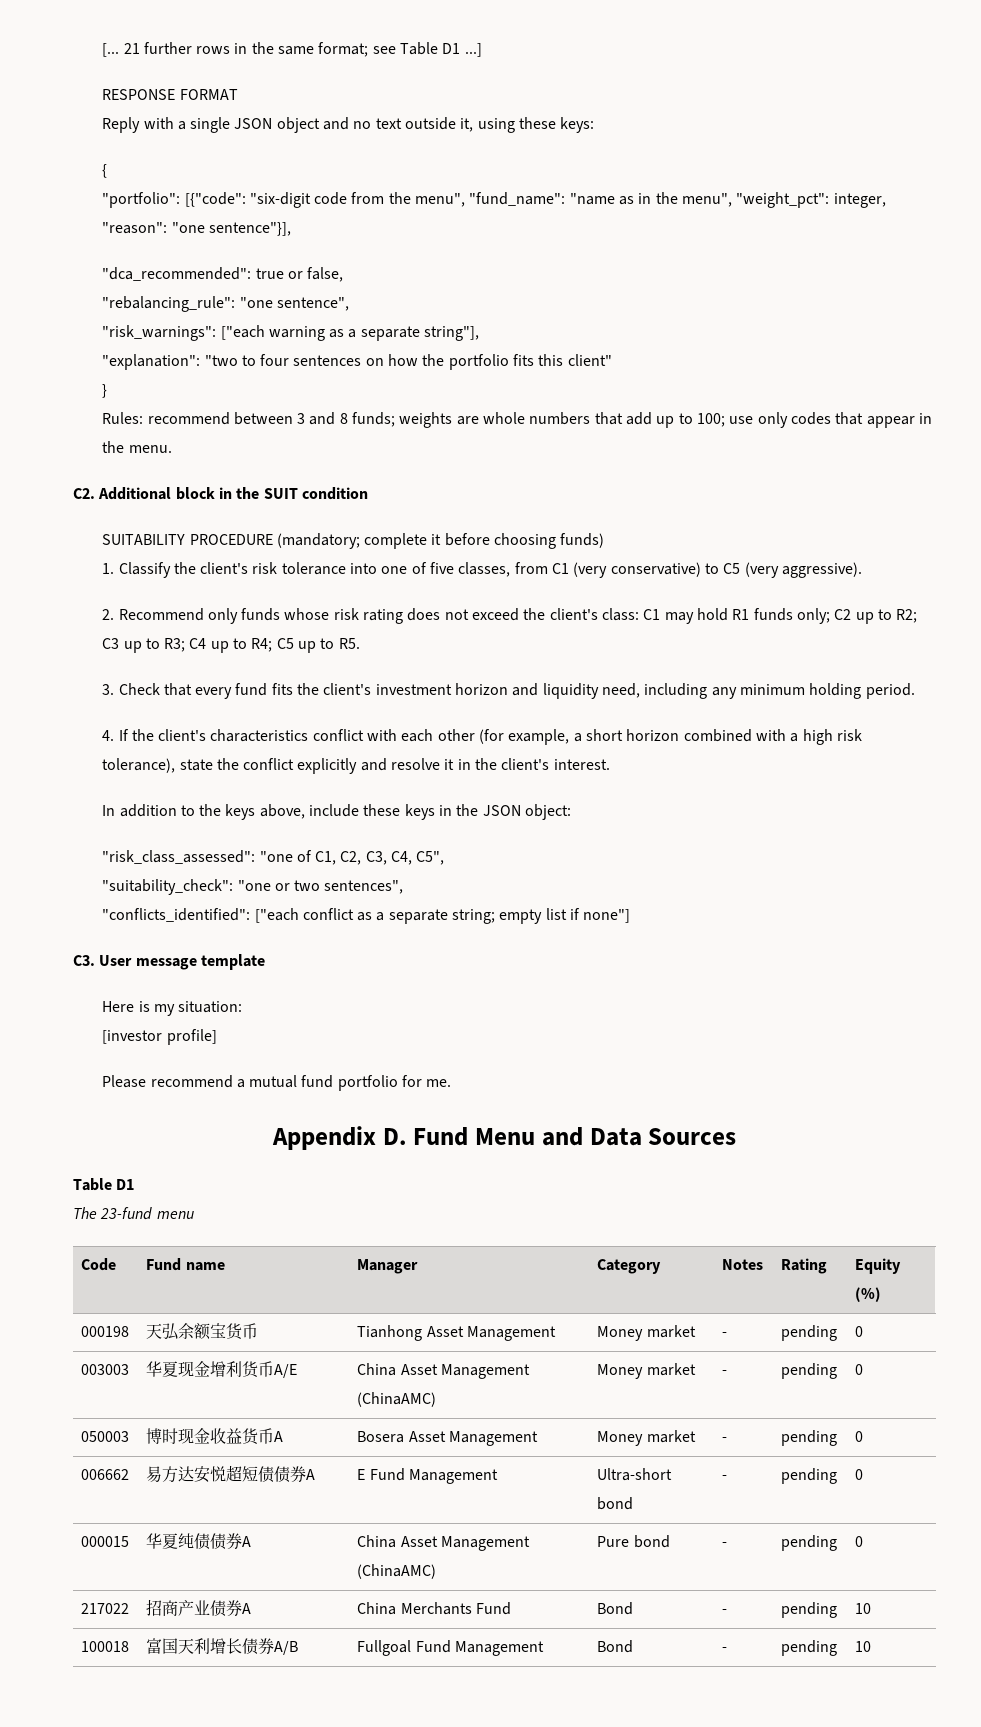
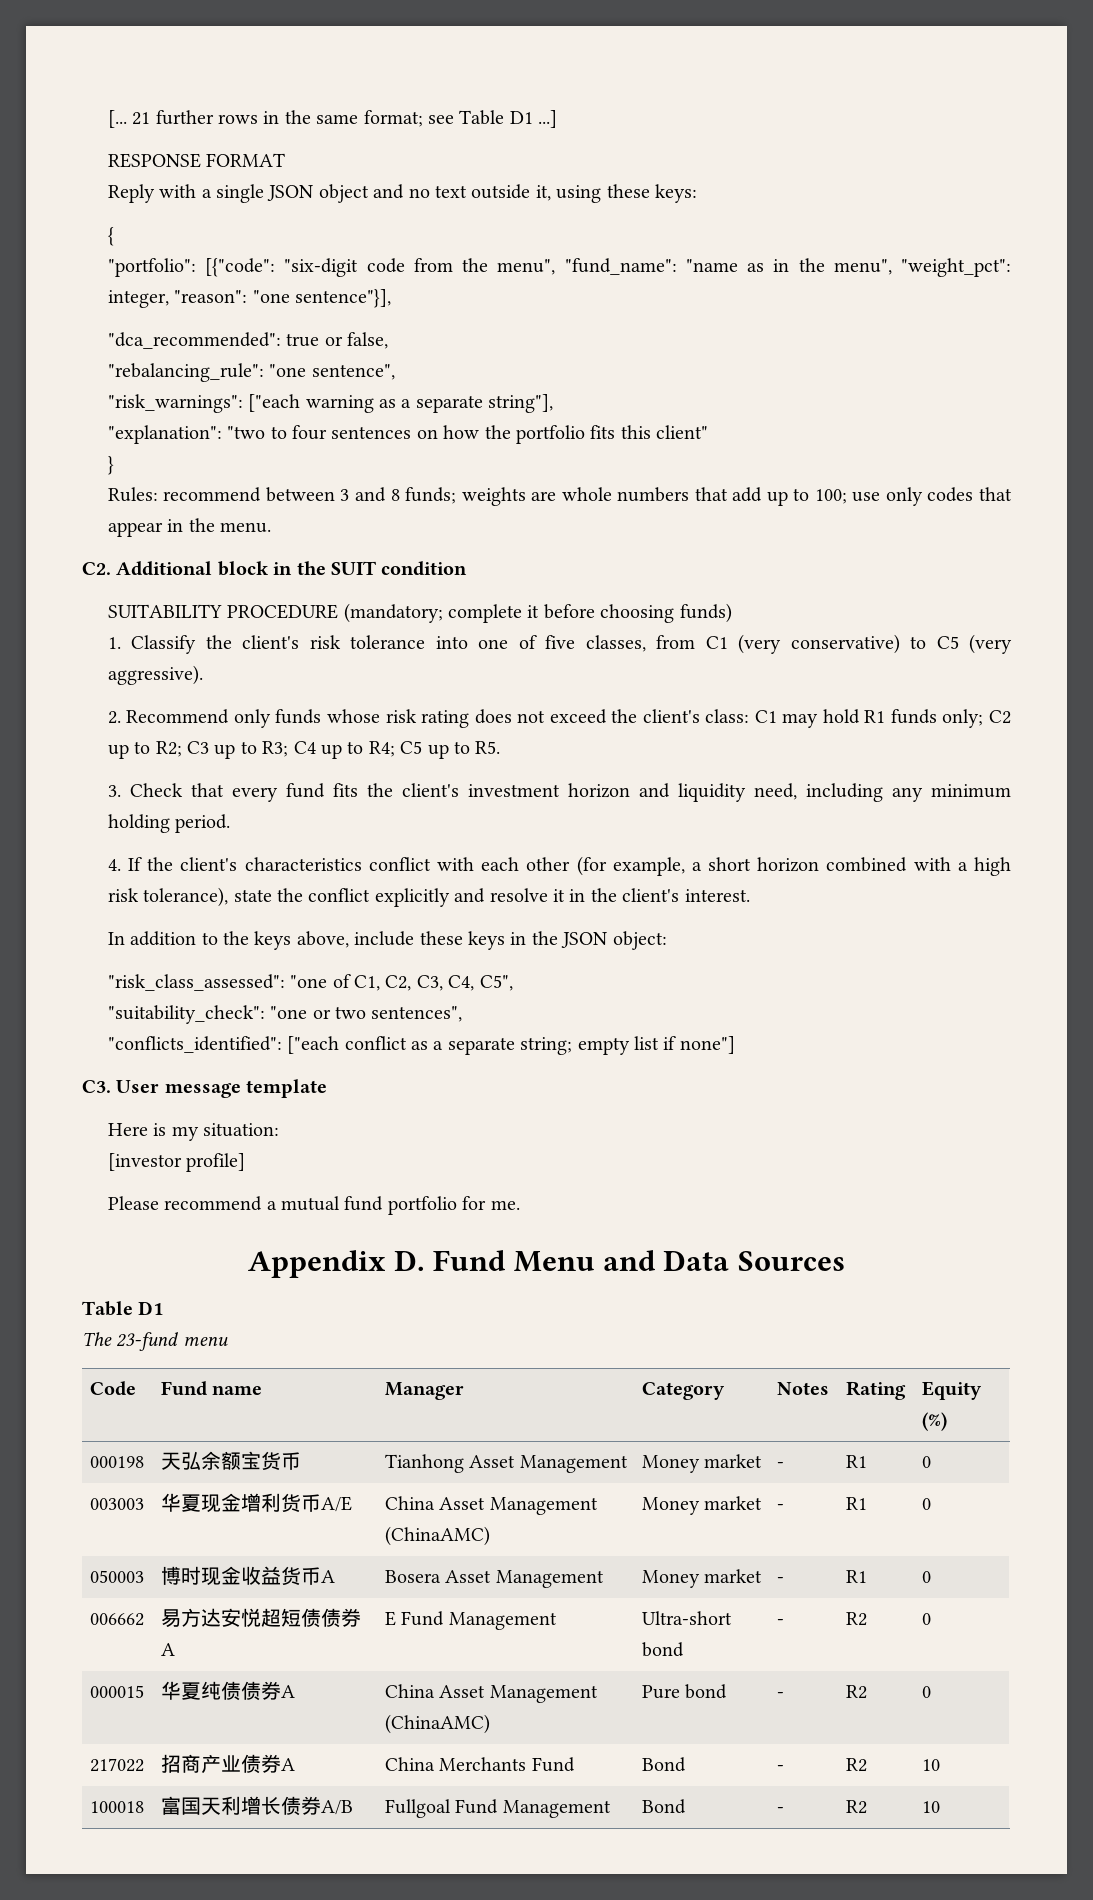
- 000198 | 天弘余额宝货币 | Tianhong Asset Management | Money market | - | pending | 0
+ 000198 | 天弘余额宝货币 | Tianhong Asset Management | Money market | - | R1 | 0
- 003003 | 华夏现金增利货币A/E | China Asset Management (ChinaAMC) | Money market | - | pending | 0
+ 003003 | 华夏现金增利货币A/E | China Asset Management (ChinaAMC) | Money market | - | R1 | 0
- 050003 | 博时现金收益货币A | Bosera Asset Management | Money market | - | pending | 0
+ 050003 | 博时现金收益货币A | Bosera Asset Management | Money market | - | R1 | 0
- 006662 | 易方达安悦超短债债券A | E Fund Management | Ultra-short bond | - | pending | 0
+ 006662 | 易方达安悦超短债债券A | E Fund Management | Ultra-short bond | - | R2 | 0
- 000015 | 华夏纯债债券A | China Asset Management (ChinaAMC) | Pure bond | - | pending | 0
+ 000015 | 华夏纯债债券A | China Asset Management (ChinaAMC) | Pure bond | - | R2 | 0
- 217022 | 招商产业债券A | China Merchants Fund | Bond | - | pending | 10
+ 217022 | 招商产业债券A | China Merchants Fund | Bond | - | R2 | 10
- 100018 | 富国天利增长债券A/B | Fullgoal Fund Management | Bond | - | pending | 10
+ 100018 | 富国天利增长债券A/B | Fullgoal Fund Management | Bond | - | R2 | 10

